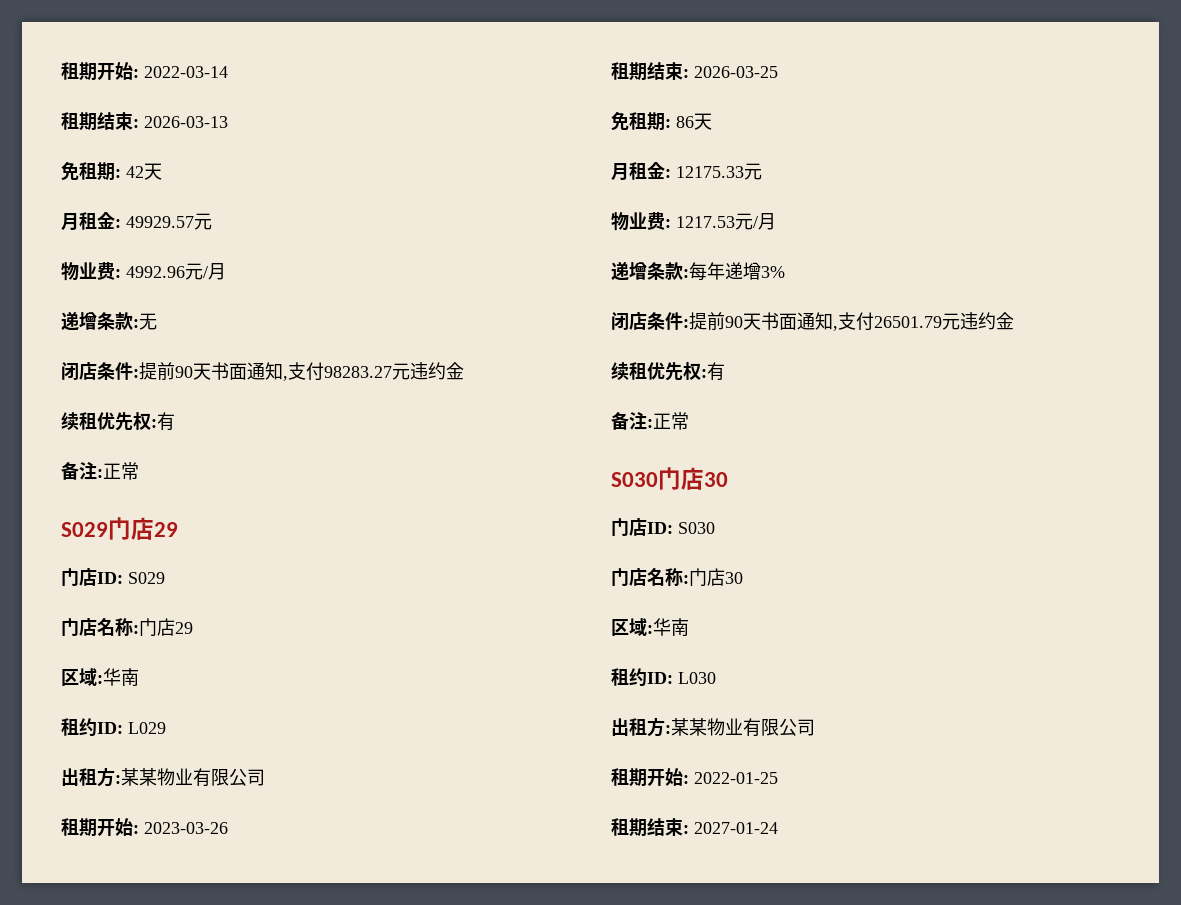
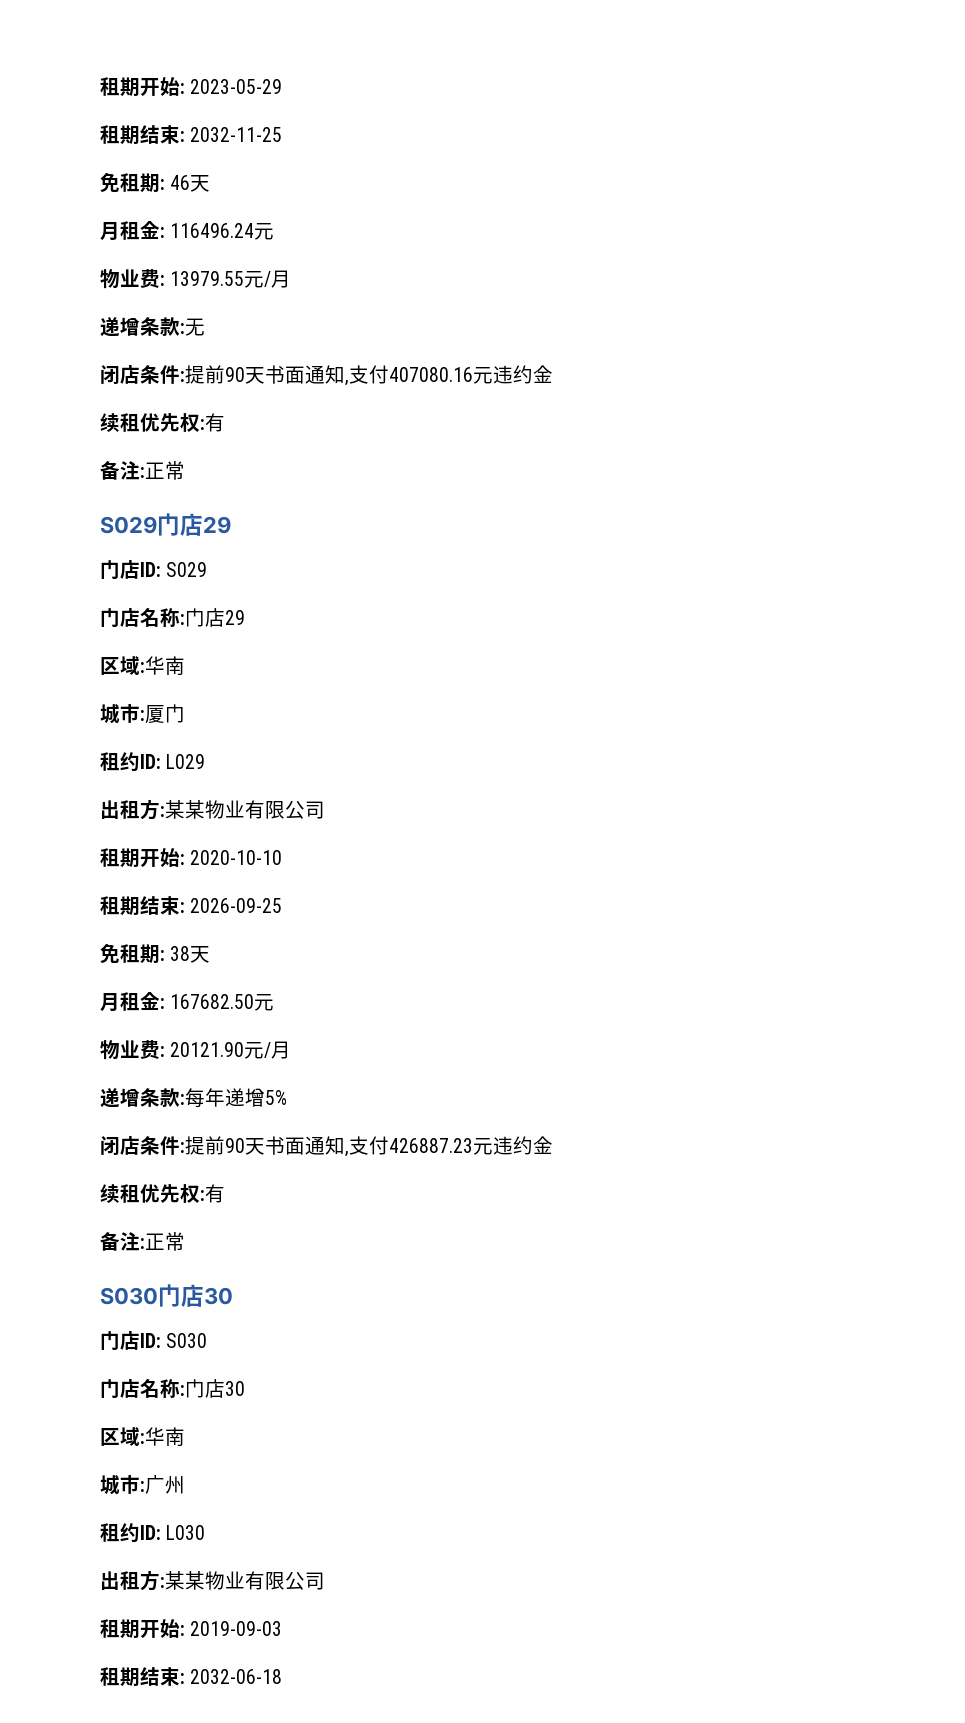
- 租期开始: 2022-03-14
- 租期结束: 2026-03-13
- 免租期: 42天
- 月租金: 49929.57元
- 物业费: 4992.96元/月
+ 租期开始: 2023-05-29
+ 租期结束: 2032-11-25
+ 免租期: 46天
+ 月租金: 116496.24元
+ 物业费: 13979.55元/月
- 闭店条件:提前90天书面通知,支付98283.27元违约金
+ 闭店条件:提前90天书面通知,支付407080.16元违约金
+ 城市:厦门
- 租期开始: 2023-03-26
- 租期结束: 2026-03-25
- 免租期: 86天
- 月租金: 12175.33元
- 物业费: 1217.53元/月
+ 租期开始: 2020-10-10
+ 租期结束: 2026-09-25
+ 免租期: 38天
+ 月租金: 167682.50元
+ 物业费: 20121.90元/月
- 递增条款:每年递增3%
+ 递增条款:每年递增5%
- 闭店条件:提前90天书面通知,支付26501.79元违约金
+ 闭店条件:提前90天书面通知,支付426887.23元违约金
+ 城市:广州
- 租期开始: 2022-01-25
- 租期结束: 2027-01-24
+ 租期开始: 2019-09-03
+ 租期结束: 2032-06-18

